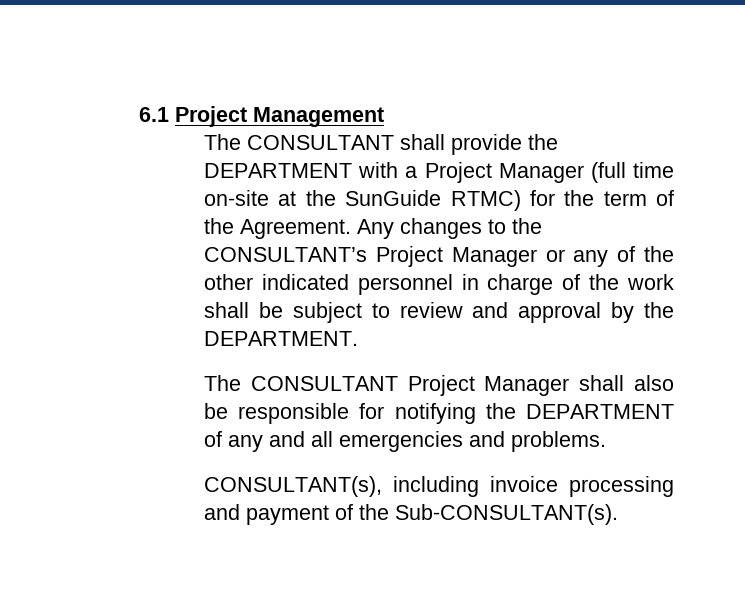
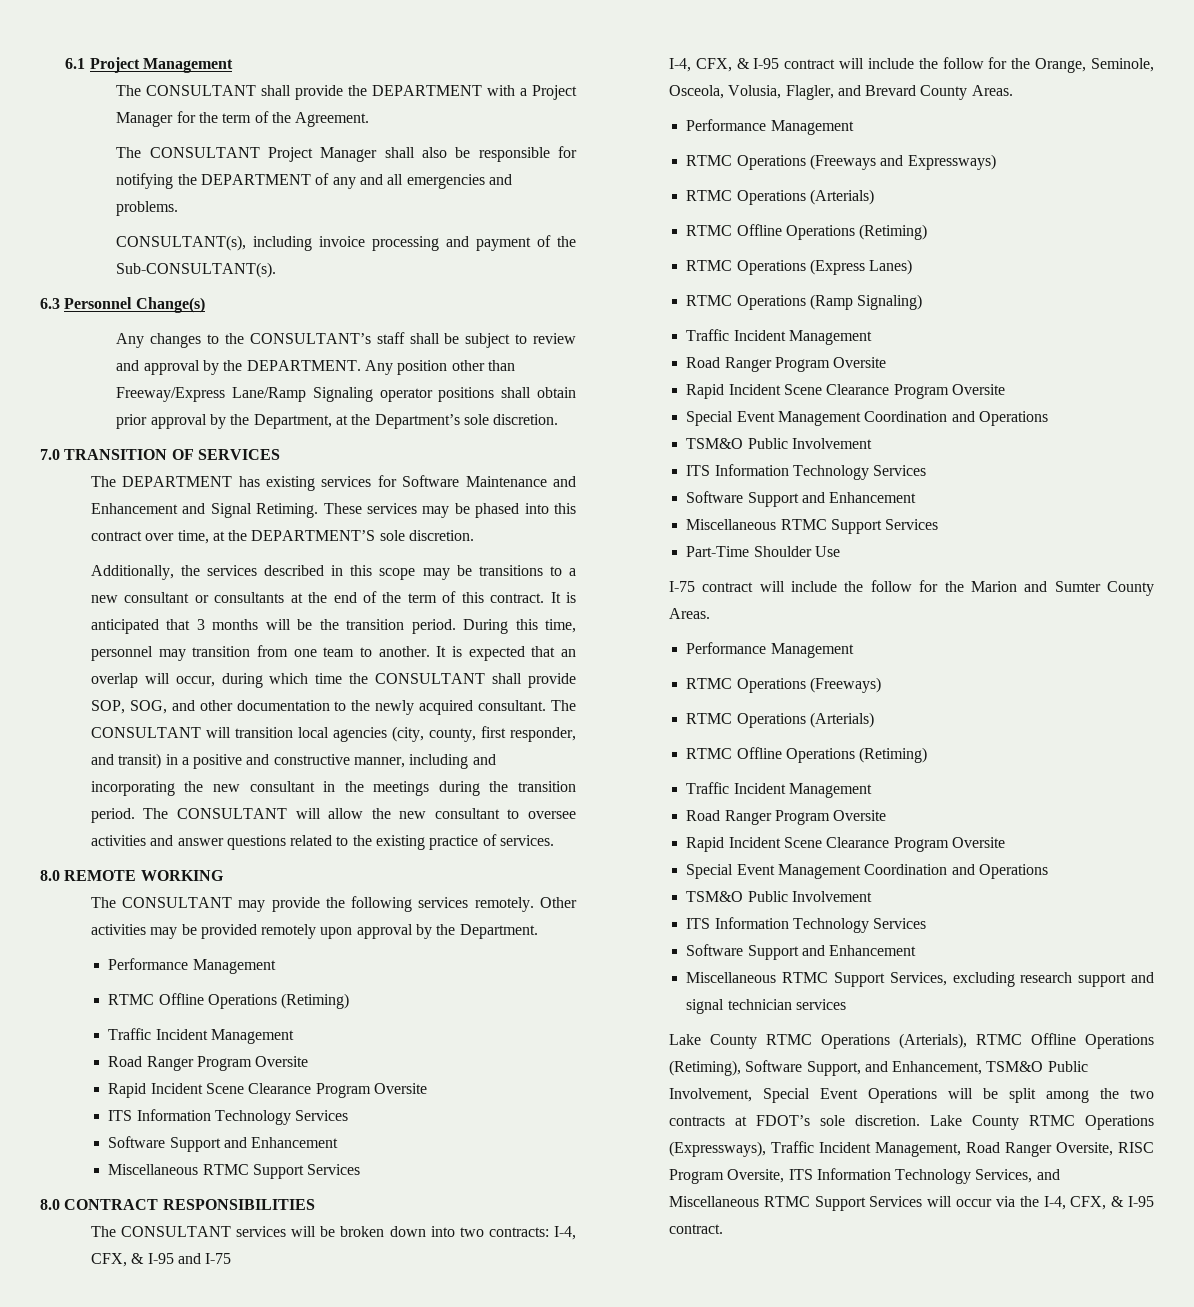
- The CONSULTANT shall provide the DEPARTMENT with a Project Manager (full time on-site at the SunGuide RTMC) for the term of the Agreement. Any changes to the CONSULTANT’s Project Manager or any of the other indicated personnel in charge of the work shall be subject to review and approval by the DEPARTMENT.
+ The CONSULTANT shall provide the DEPARTMENT with a Project Manager for the term of the Agreement.
+ 6.3 Personnel Change(s)
+ Any changes to the CONSULTANT’s staff shall be subject to review and approval by the DEPARTMENT. Any position other than Freeway/Express Lane/Ramp Signaling operator positions shall obtain prior approval by the Department, at the Department’s sole discretion.
+ 7.0 TRANSITION OF SERVICES
+ The DEPARTMENT has existing services for Software Maintenance and Enhancement and Signal Retiming. These services may be phased into this contract over time, at the DEPARTMENT’S sole discretion.
+ Additionally, the services described in this scope may be transitions to a new consultant or consultants at the end of the term of this contract. It is anticipated that 3 months will be the transition period. During this time, personnel may transition from one team to another. It is expected that an overlap will occur, during which time the CONSULTANT shall provide SOP, SOG, and other documentation to the newly acquired consultant. The CONSULTANT will transition local agencies (city, county, first responder, and transit) in a positive and constructive manner, including and incorporating the new consultant in the meetings during the transition period. The CONSULTANT will allow the new consultant to oversee activities and answer questions related to the existing practice of services.
+ 8.0 REMOTE WORKING
+ The CONSULTANT may provide the following services remotely. Other activities may be provided remotely upon approval by the Department.
+ Performance Management
+ RTMC Offline Operations (Retiming)
+ Traffic Incident Management
+ Road Ranger Program Oversite
+ Rapid Incident Scene Clearance Program Oversite
+ ITS Information Technology Services
+ Software Support and Enhancement
+ Miscellaneous RTMC Support Services
+ 8.0 CONTRACT RESPONSIBILITIES
+ The CONSULTANT services will be broken down into two contracts: I-4, CFX, & I-95 and I-75
+ I-4, CFX, & I-95 contract will include the follow for the Orange, Seminole, Osceola, Volusia, Flagler, and Brevard County Areas.
+ Performance Management
+ RTMC Operations (Freeways and Expressways)
+ RTMC Operations (Arterials)
+ RTMC Offline Operations (Retiming)
+ RTMC Operations (Express Lanes)
+ RTMC Operations (Ramp Signaling)
+ Traffic Incident Management
+ Road Ranger Program Oversite
+ Rapid Incident Scene Clearance Program Oversite
+ Special Event Management Coordination and Operations
+ TSM&O Public Involvement
+ ITS Information Technology Services
+ Software Support and Enhancement
+ Miscellaneous RTMC Support Services
+ Part-Time Shoulder Use
+ I-75 contract will include the follow for the Marion and Sumter County Areas.
+ Performance Management
+ RTMC Operations (Freeways)
+ RTMC Operations (Arterials)
+ RTMC Offline Operations (Retiming)
+ Traffic Incident Management
+ Road Ranger Program Oversite
+ Rapid Incident Scene Clearance Program Oversite
+ Special Event Management Coordination and Operations
+ TSM&O Public Involvement
+ ITS Information Technology Services
+ Software Support and Enhancement
+ Miscellaneous RTMC Support Services, excluding research support and signal technician services
+ Lake County RTMC Operations (Arterials), RTMC Offline Operations (Retiming), Software Support, and Enhancement, TSM&O Public Involvement, Special Event Operations will be split among the two contracts at FDOT’s sole discretion. Lake County RTMC Operations (Expressways), Traffic Incident Management, Road Ranger Oversite, RISC Program Oversite, ITS Information Technology Services, and Miscellaneous RTMC Support Services will occur via the I-4, CFX, & I-95 contract.

